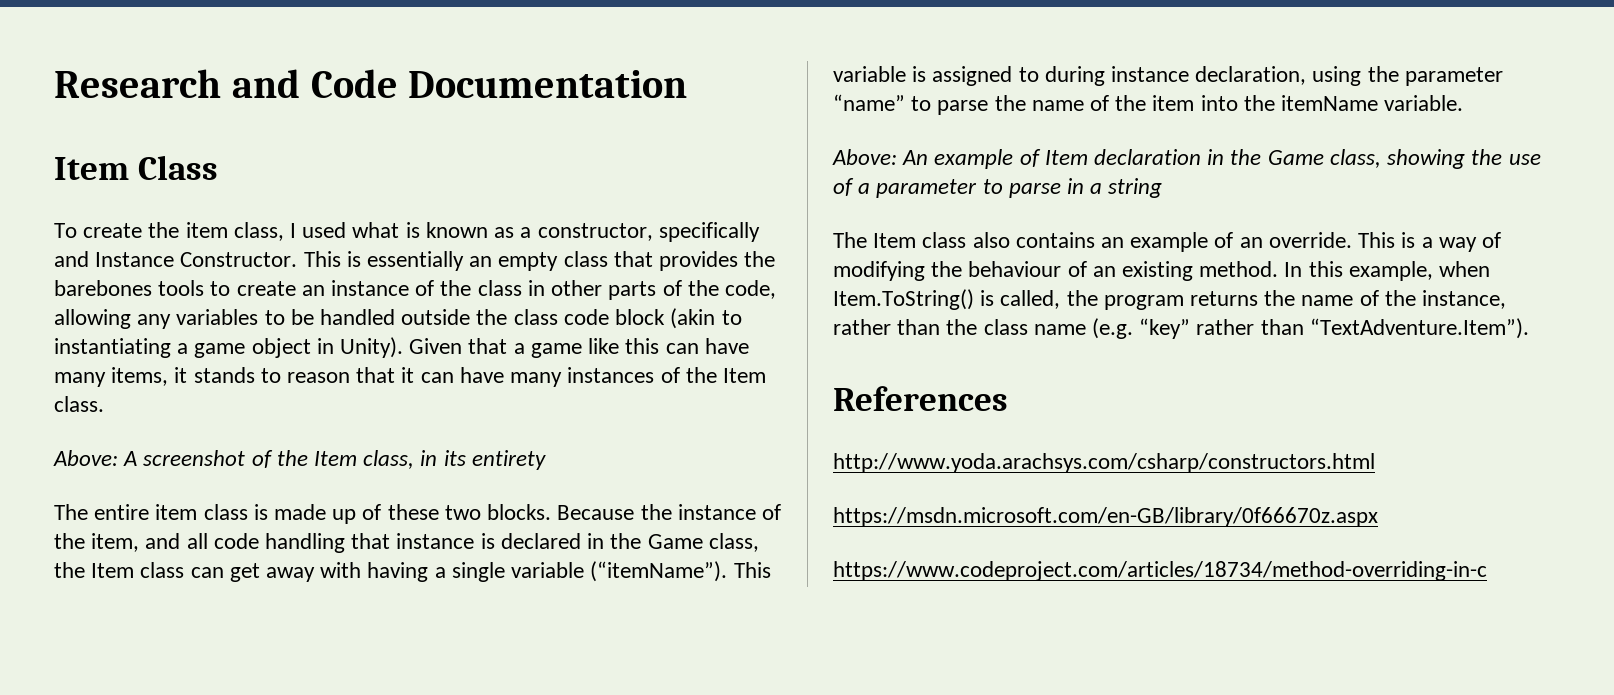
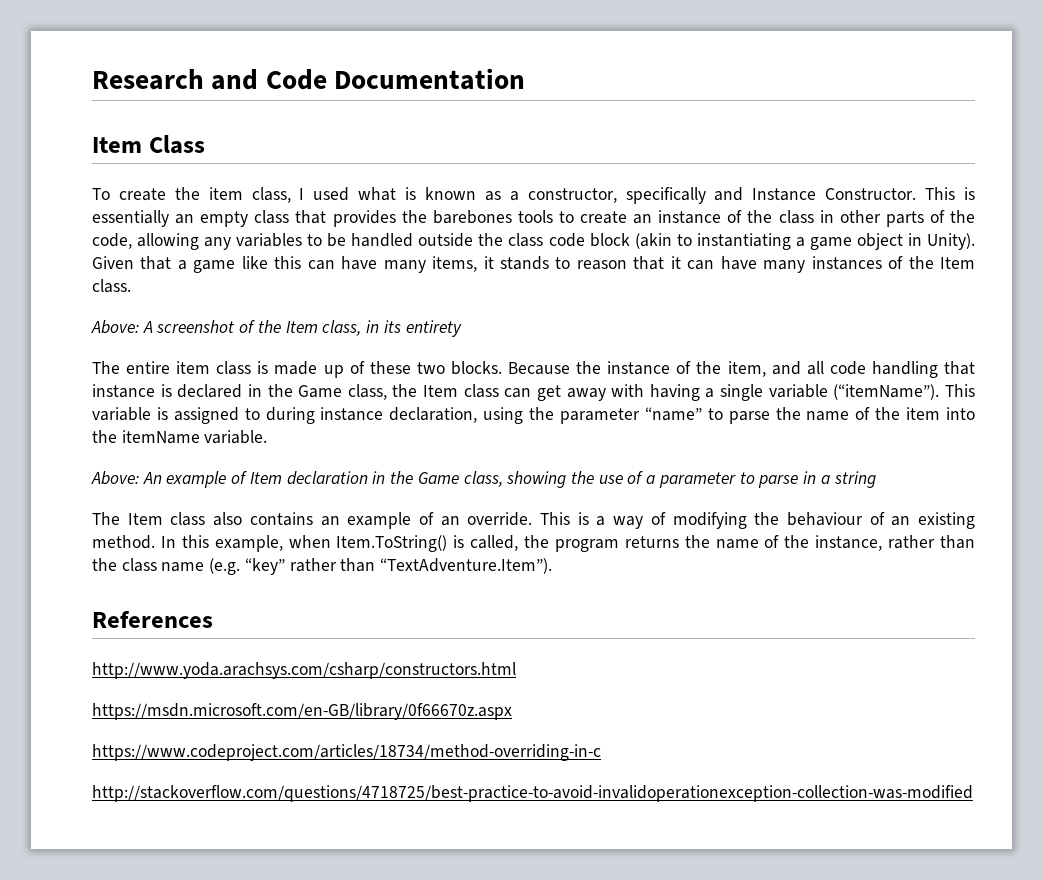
+ http://stackoverflow.com/questions/4718725/best-practice-to-avoid-invalidoperationexception-collection-was-modified

